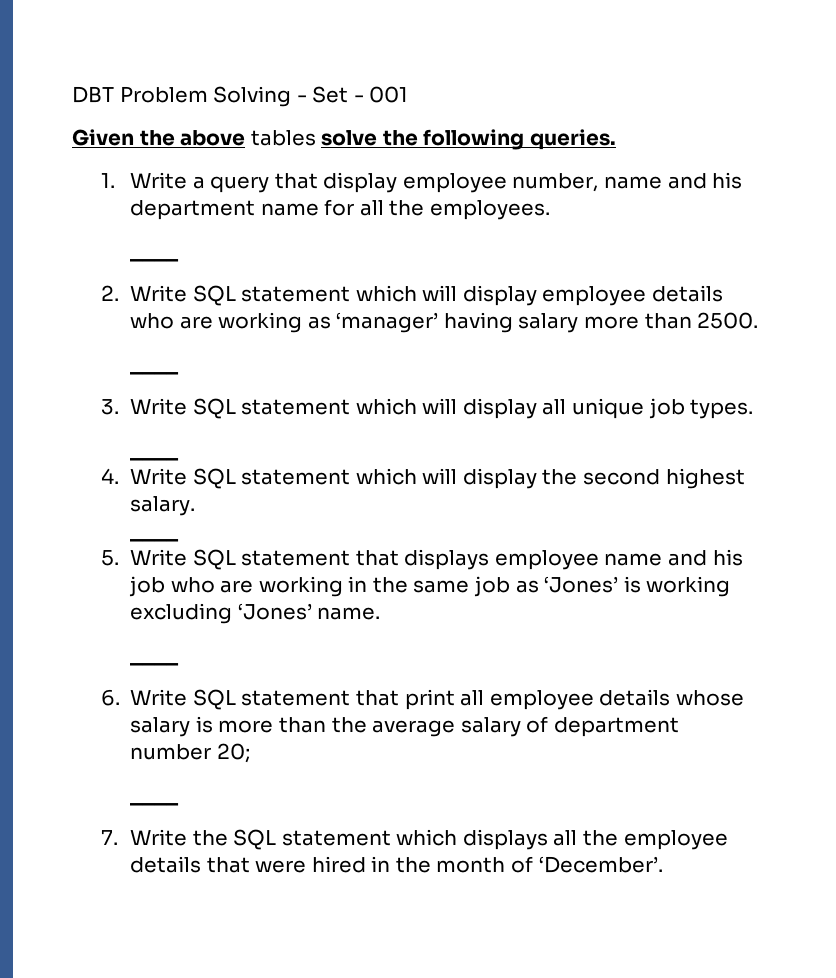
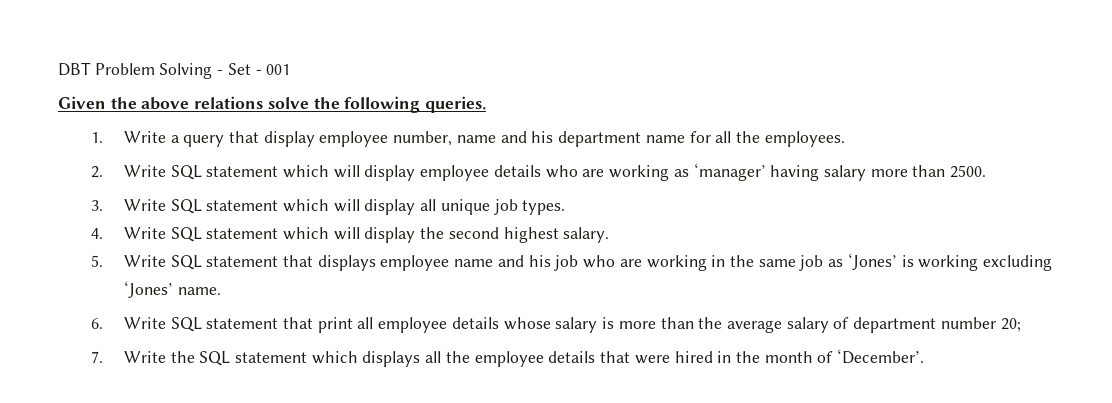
- Given the above tables solve the following queries.
+ Given the above relations solve the following queries.
  1. Write a query that display employee number, name and his department name for all the employees.
- ____
  2. Write SQL statement which will display employee details who are working as ‘manager’ having salary more than 2500.
- ____
  3. Write SQL statement which will display all unique job types.
- ____
  4. Write SQL statement which will display the second highest salary.
- ____
  5. Write SQL statement that displays employee name and his job who are working in the same job as ‘Jones’ is working excluding ‘Jones’ name.
- ____
  6. Write SQL statement that print all employee details whose salary is more than the average salary of department number 20;
- ____

